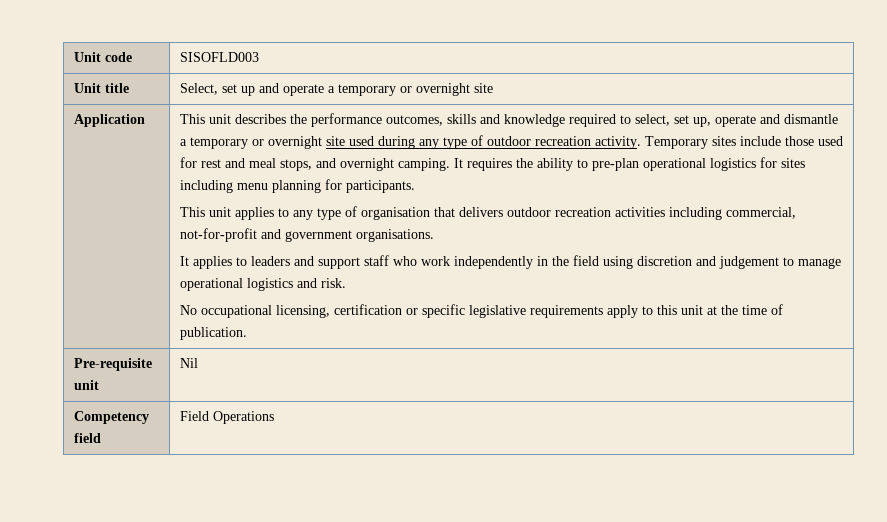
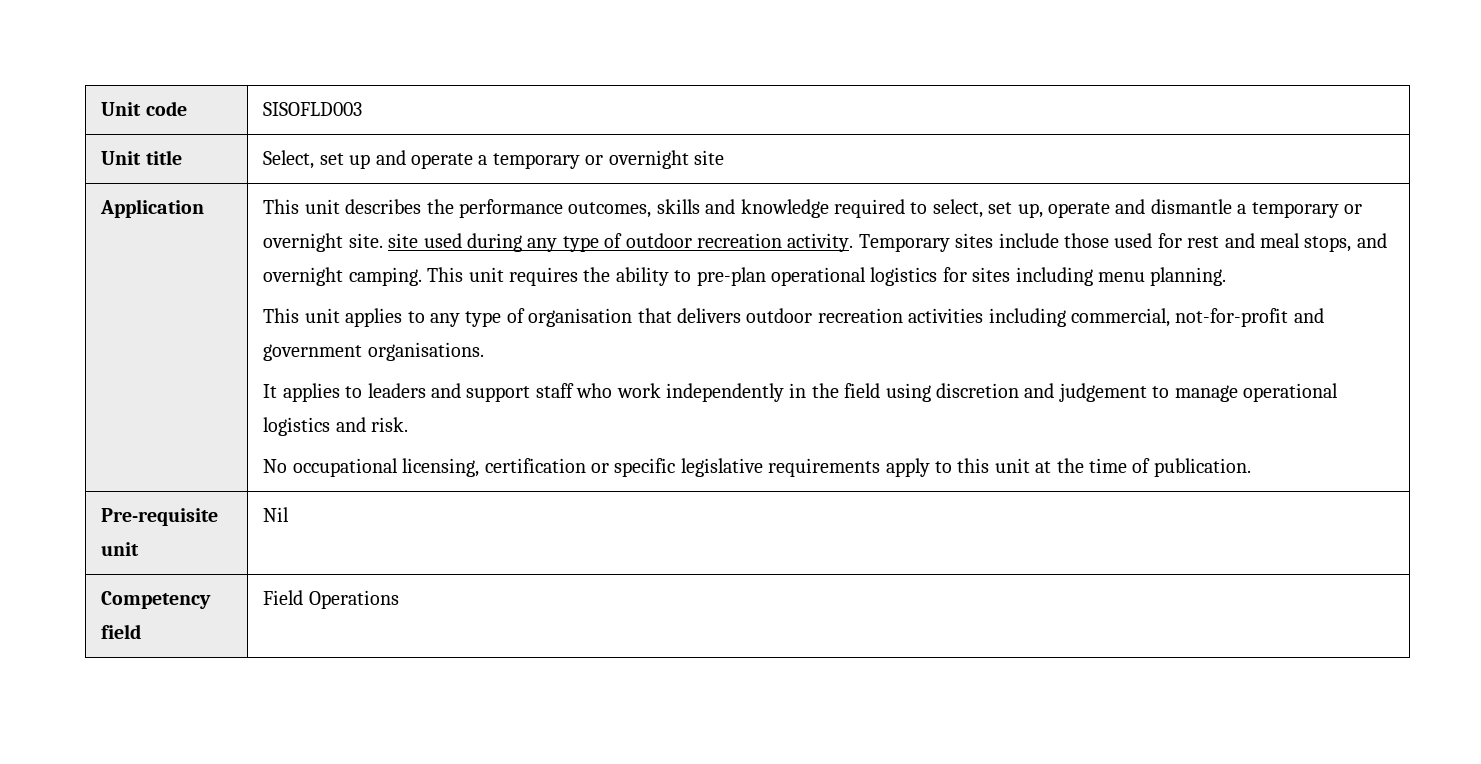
- This unit describes the performance outcomes, skills and knowledge required to select, set up, operate and dismantle a temporary or overnight site used during any type of outdoor recreation activity.
+ This unit describes the performance outcomes, skills and knowledge required to select, set up, operate and dismantle a temporary or overnight site. site used during any type of outdoor recreation activity.
- It requires the ability to pre-plan operational logistics for sites including menu planning for participants.
+ This unit requires the ability to pre-plan operational logistics for sites including menu planning.

